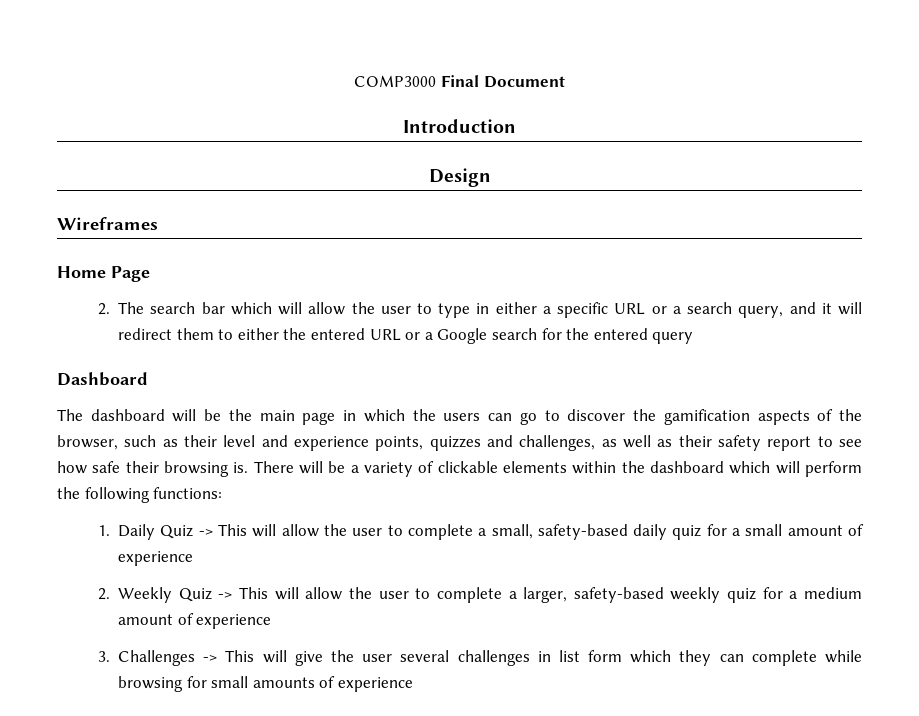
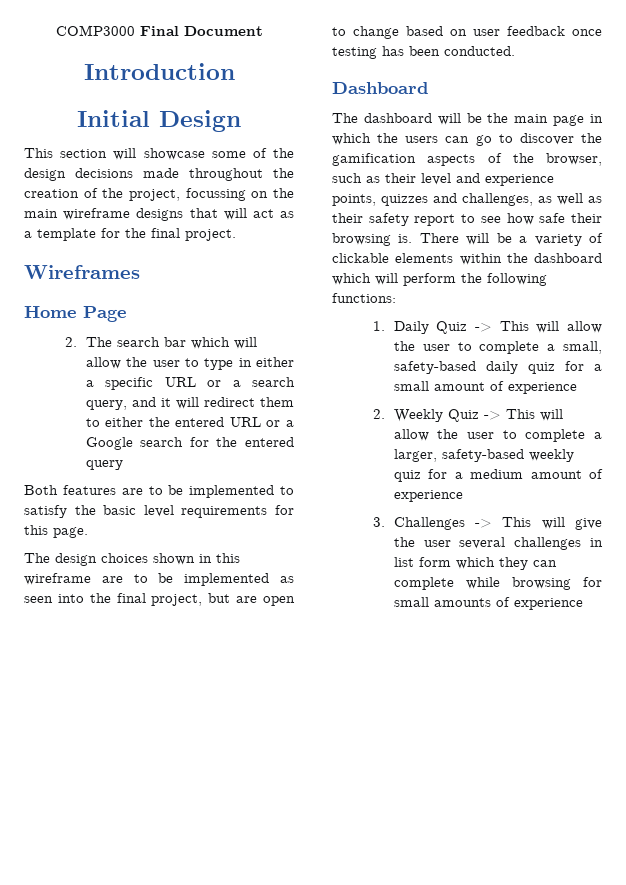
- Design
+ Initial Design
+ This section will showcase some of the design decisions made throughout the creation of the project, focussing on the main wireframe designs that will act as a template for the final project.
+ Both features are to be implemented to satisfy the basic level requirements for this page.
+ The design choices shown in this wireframe are to be implemented as seen into the final project, but are open to change based on user feedback once testing has been conducted.

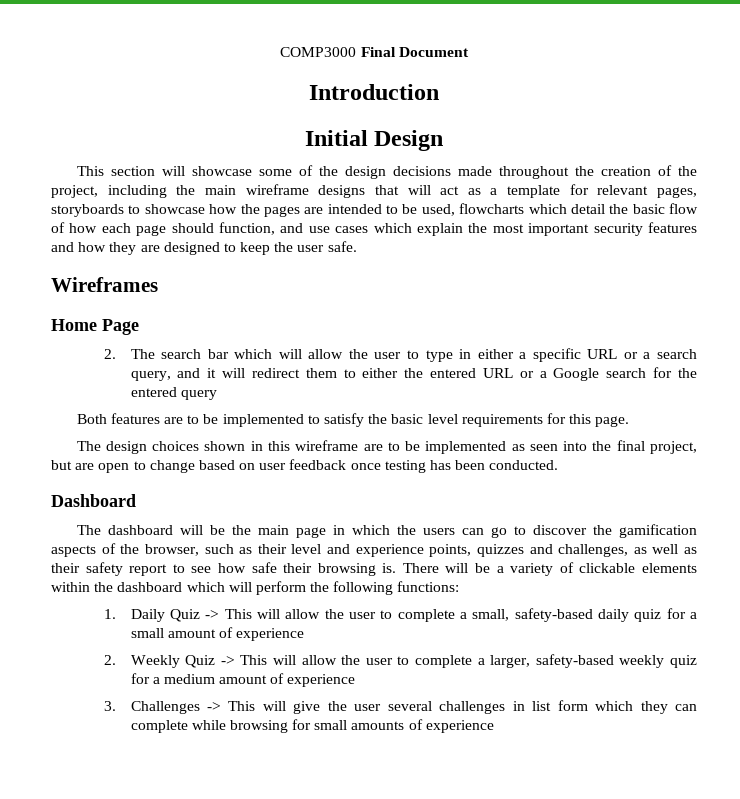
- This section will showcase some of the design decisions made throughout the creation of the project, focussing on the main wireframe designs that will act as a template for the final project.
+ This section will showcase some of the design decisions made throughout the creation of the project, including the main wireframe designs that will act as a template for relevant pages, storyboards to showcase how the pages are intended to be used, flowcharts which detail the basic flow of how each page should function, and use cases which explain the most important security features and how they are designed to keep the user safe.

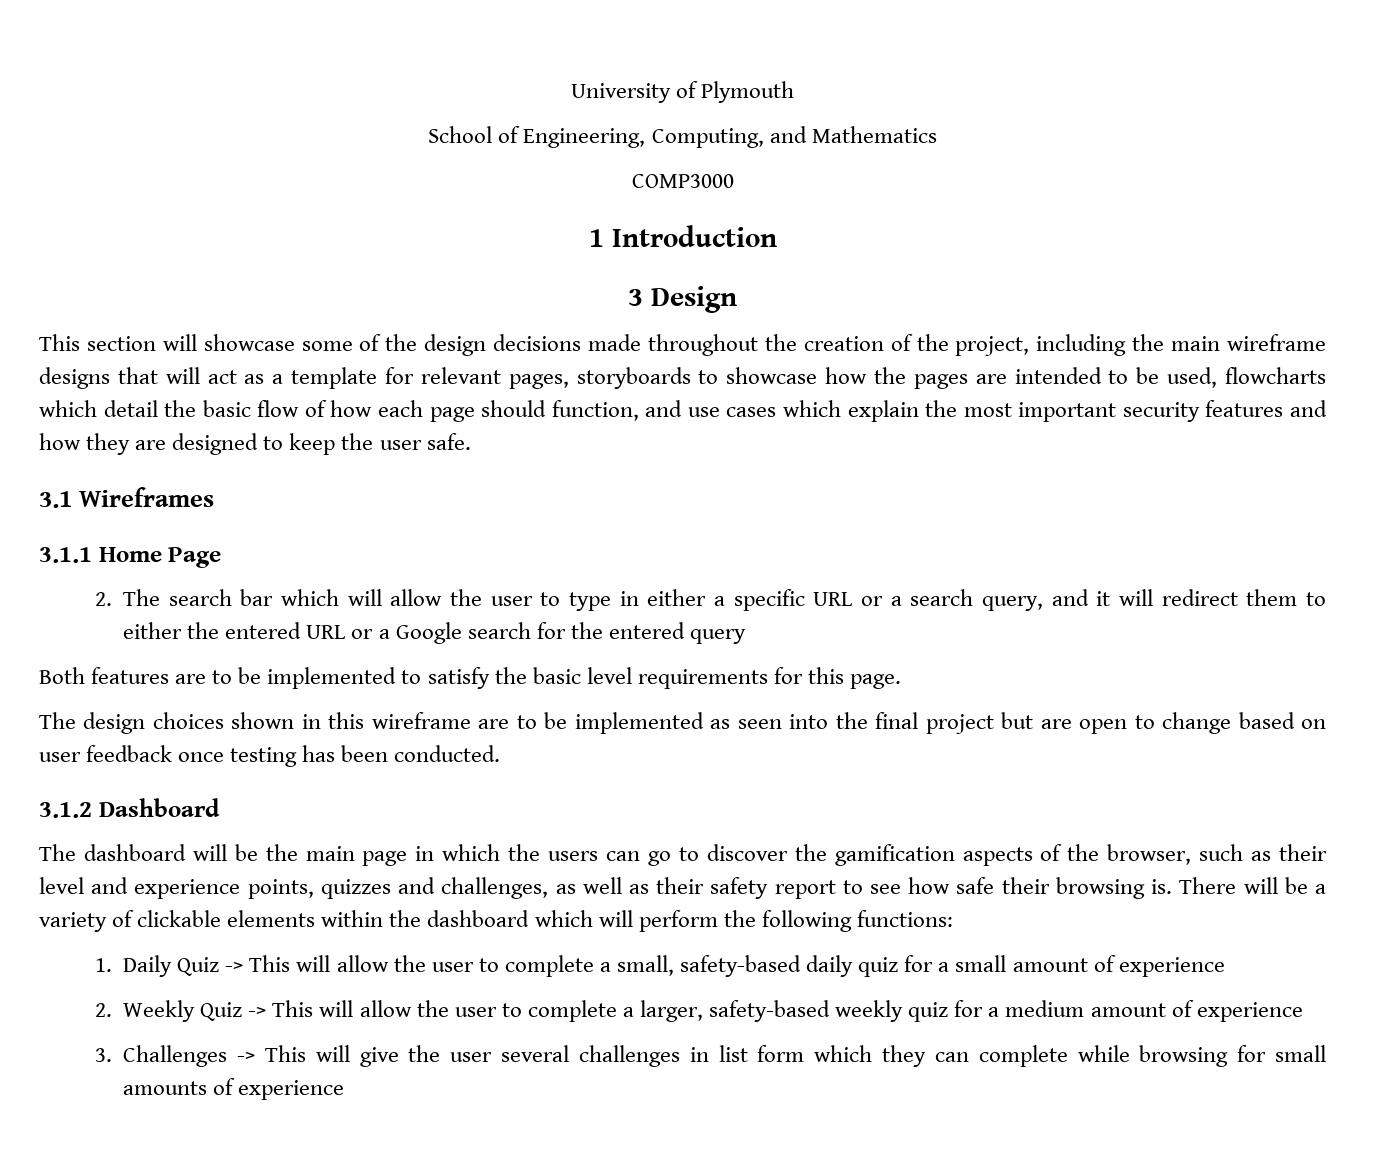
+ University of Plymouth
+ School of Engineering, Computing, and Mathematics
- COMP3000 Final Document
- Introduction
+ COMP3000
+ 1 Introduction
- Initial Design
+ 3 Design
- Wireframes
+ 3.1 Wireframes
- Home Page
+ 3.1.1 Home Page
- The design choices shown in this wireframe are to be implemented as seen into the final project, but are open to change based on user feedback once testing has been conducted.
+ The design choices shown in this wireframe are to be implemented as seen into the final project but are open to change based on user feedback once testing has been conducted.
- Dashboard
+ 3.1.2 Dashboard

